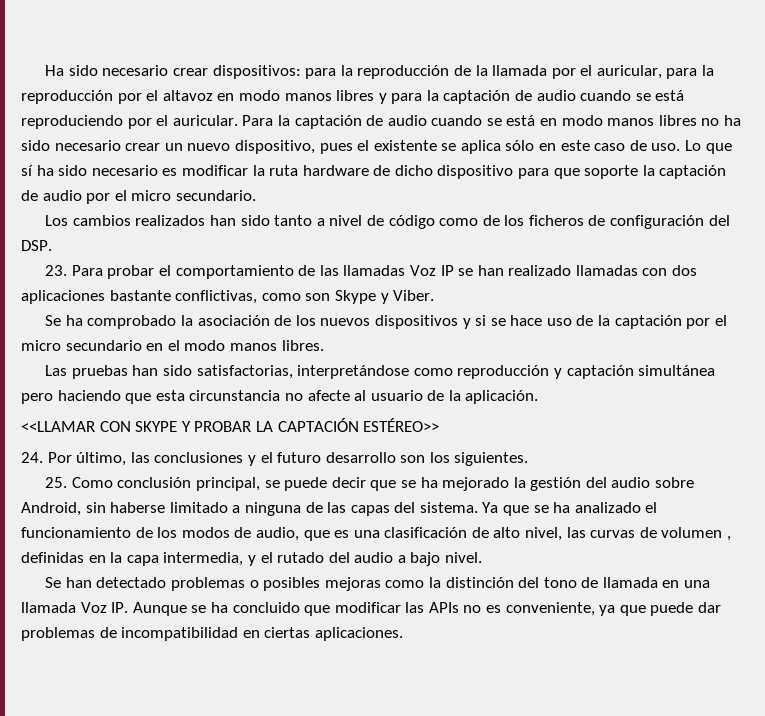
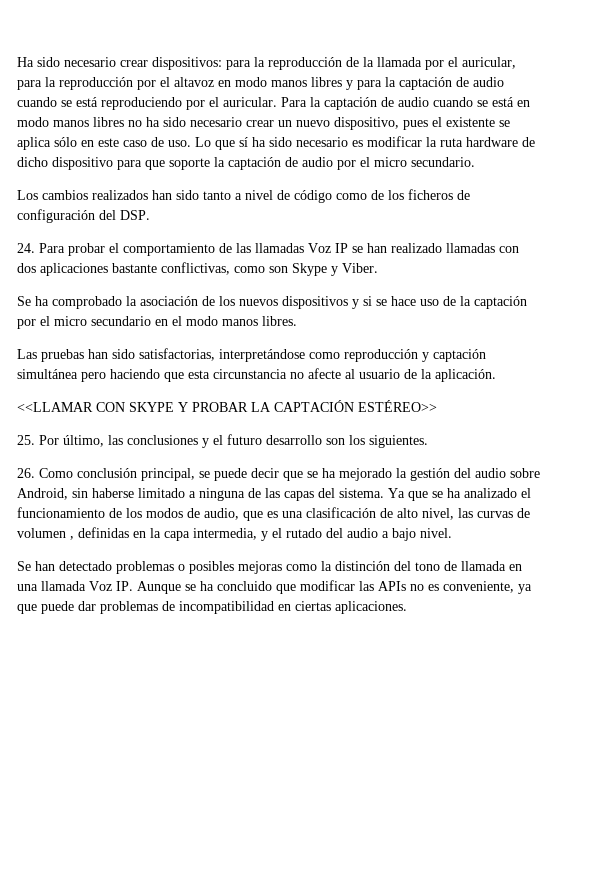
- 23. Para probar el comportamiento de las llamadas Voz IP se han realizado llamadas con dos aplicaciones bastante conflictivas, como son Skype y Viber.
+ 24. Para probar el comportamiento de las llamadas Voz IP se han realizado llamadas con dos aplicaciones bastante conflictivas, como son Skype y Viber.
- 24. Por último, las conclusiones y el futuro desarrollo son los siguientes.
+ 25. Por último, las conclusiones y el futuro desarrollo son los siguientes.
- 25. Como conclusión principal, se puede decir que se ha mejorado la gestión del audio sobre Android, sin haberse limitado a ninguna de las capas del sistema.
+ 26. Como conclusión principal, se puede decir que se ha mejorado la gestión del audio sobre Android, sin haberse limitado a ninguna de las capas del sistema.

